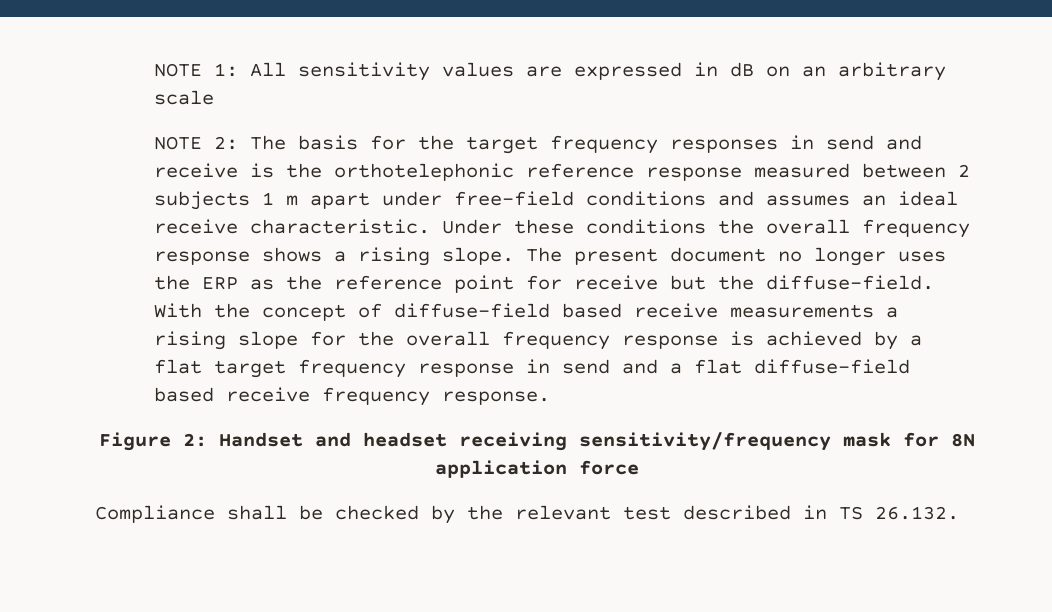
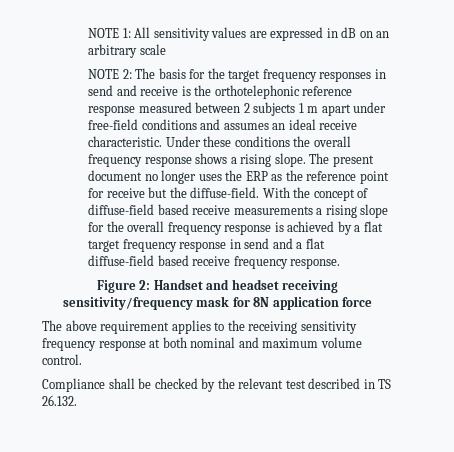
+ The above requirement applies to the receiving sensitivity frequency response at both nominal and maximum volume control.

